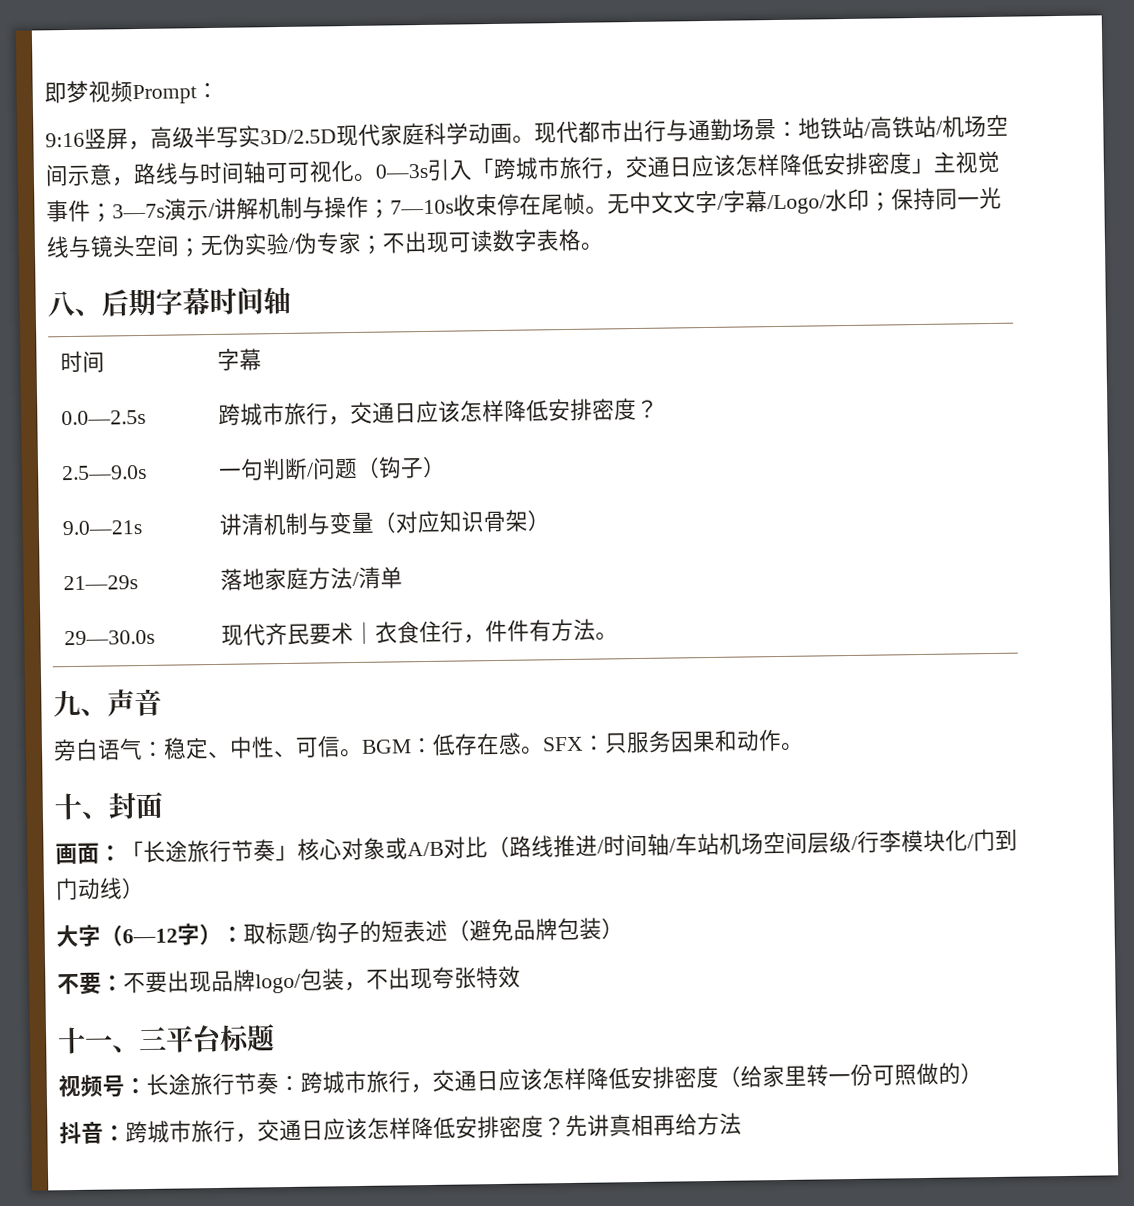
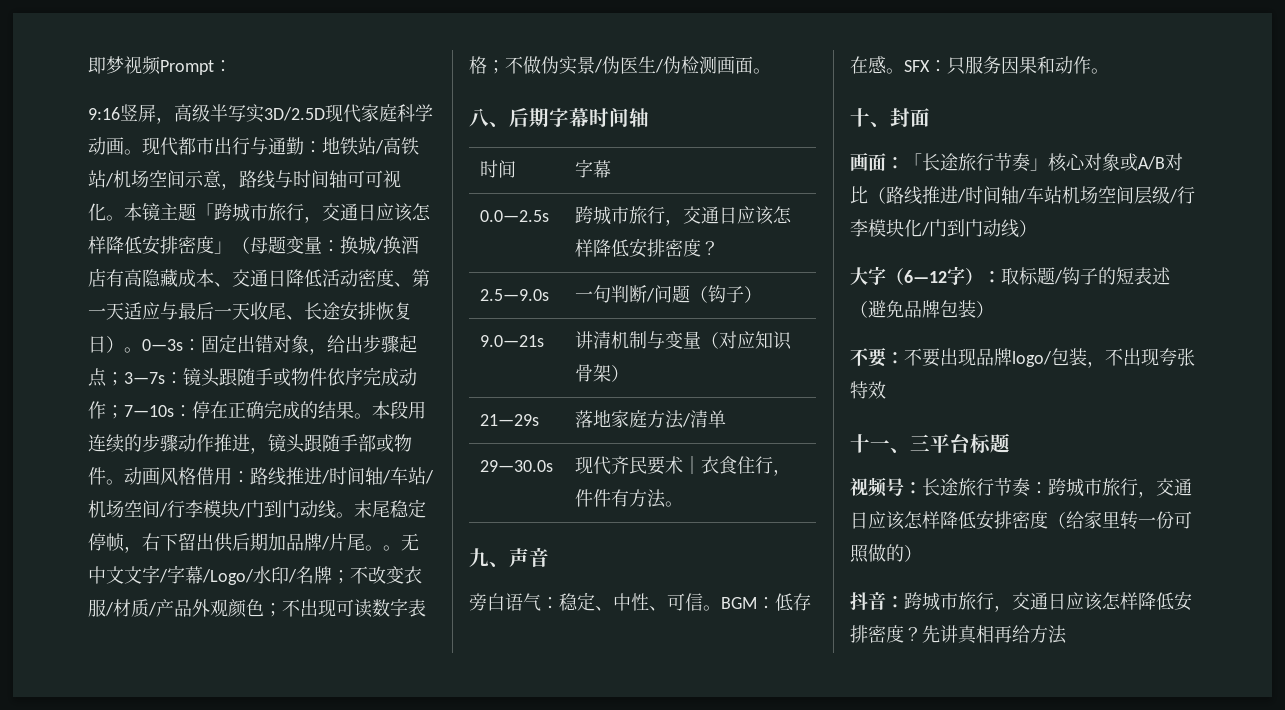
- 现代都市出行与通勤场景：地铁站/高铁站/机场空间示意，路线与时间轴可可视化。
+ 现代都市出行与通勤：地铁站/高铁站/机场空间示意，路线与时间轴可可视化。
- 0—3s引入「跨城市旅行，交通日应该怎样降低安排密度」主视觉事件；3—7s演示/讲解机制与操作；7—10s收束停在尾帧。
+ 本镜主题「跨城市旅行，交通日应该怎样降低安排密度」（母题变量：换城/换酒店有高隐藏成本、交通日降低活动密度、第一天适应与最后一天收尾、长途安排恢复日）。0—3s：固定出错对象，给出步骤起点；3—7s：镜头跟随手或物件依序完成动作；7—10s：停在正确完成的结果。本段用连续的步骤动作推进，镜头跟随手部或物件。动画风格借用：路线推进/时间轴/车站/机场空间/行李模块/门到门动线。末尾稳定停帧，右下留出供后期加品牌/片尾。。
- 无中文文字/字幕/Logo/水印；保持同一光线与镜头空间；无伪实验/伪专家；不出现可读数字表格。
+ 无中文文字/字幕/Logo/水印/名牌；不改变衣服/材质/产品外观颜色；不出现可读数字表格；不做伪实景/伪医生/伪检测画面。

